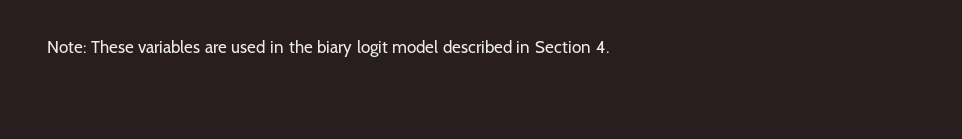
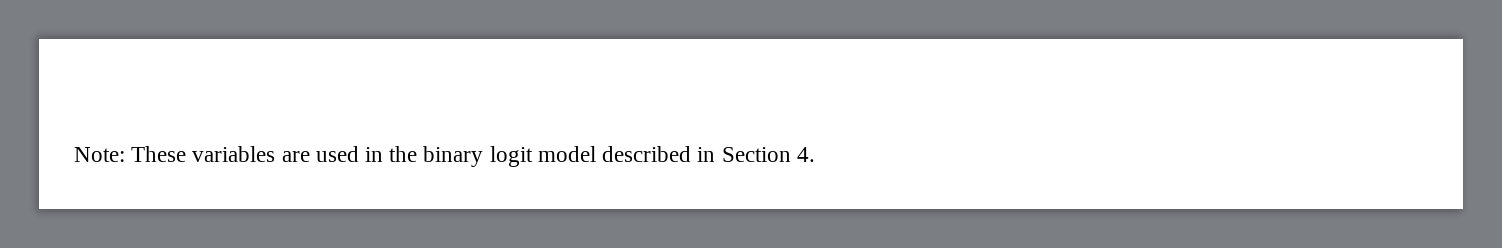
- Note: These variables are used in the biary logit model described in Section 4.
+ Note: These variables are used in the binary logit model described in Section 4.

